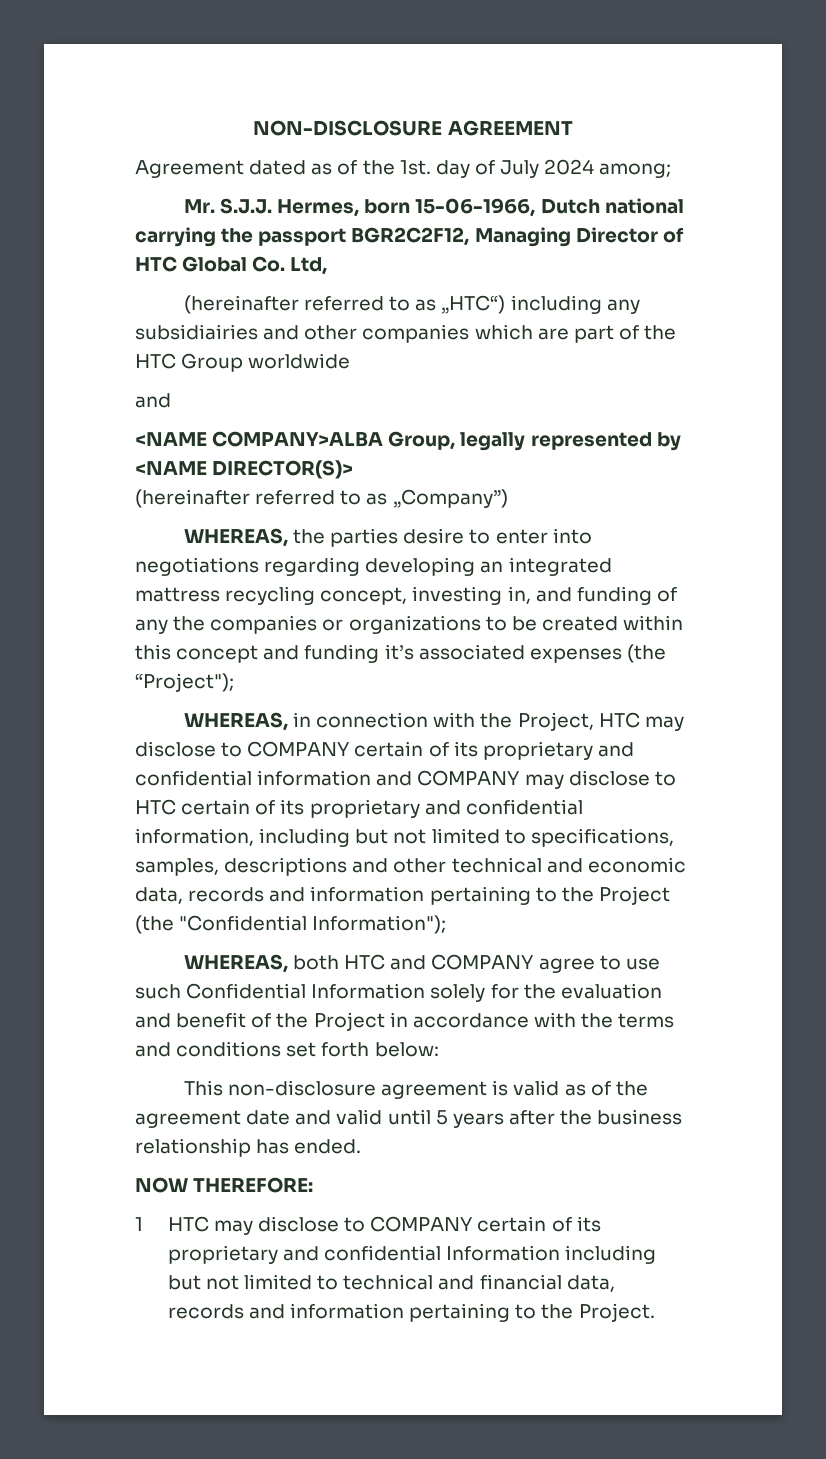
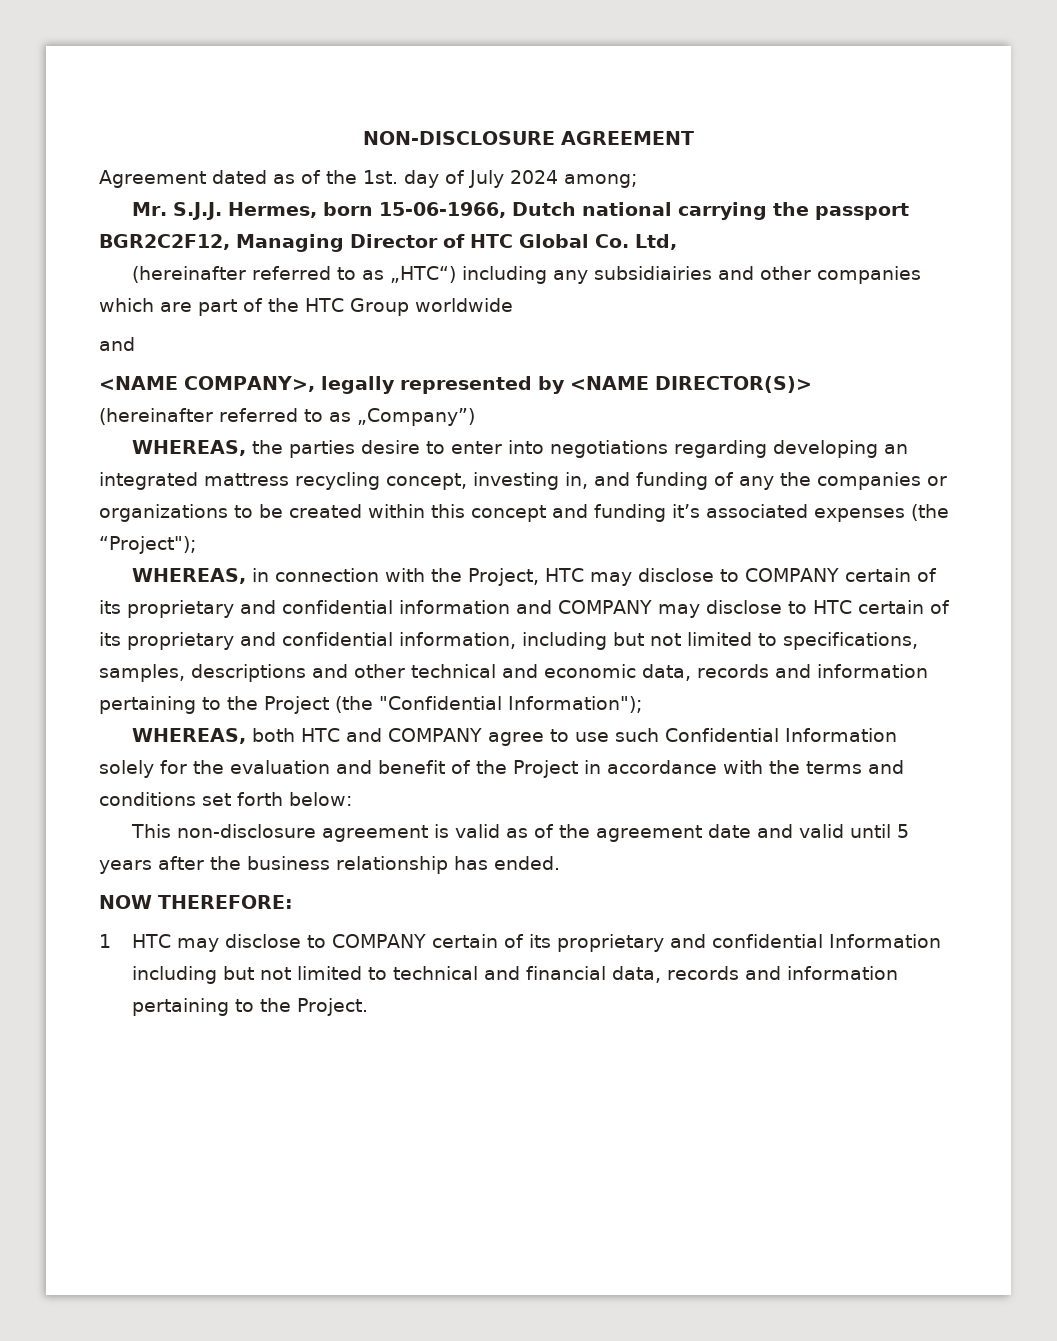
- <NAME COMPANY>ALBA Group, legally represented by <NAME DIRECTOR(S)>
+ <NAME COMPANY>, legally represented by <NAME DIRECTOR(S)>

